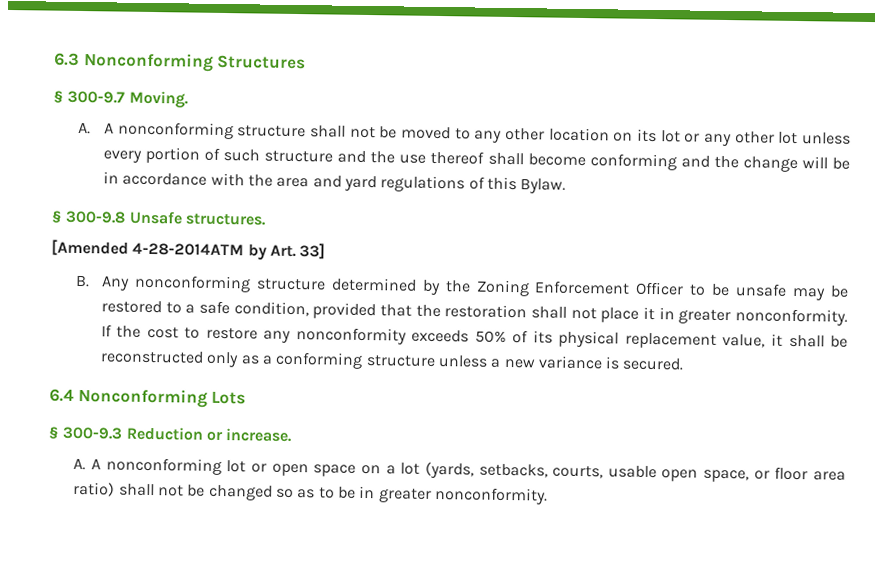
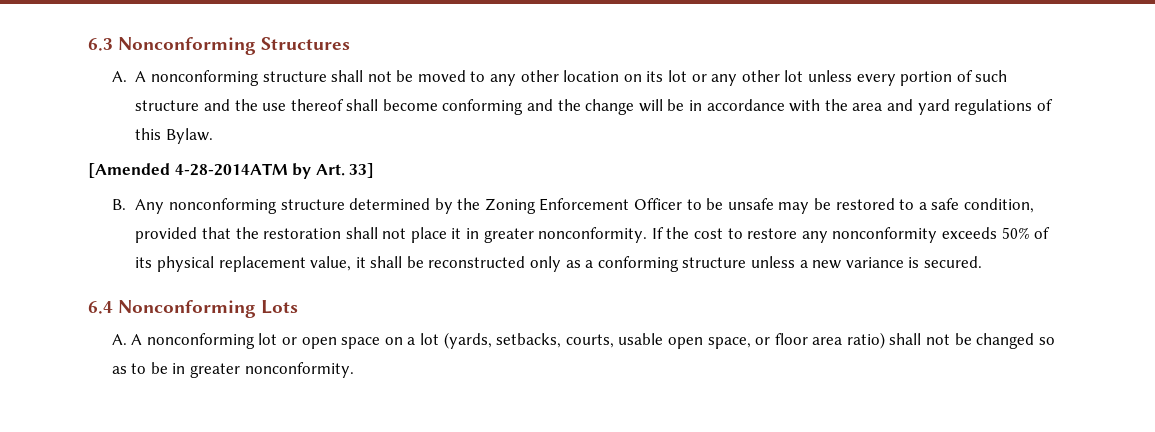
- § 300-9.7 Moving.
- § 300-9.8 Unsafe structures.
- § 300-9.3 Reduction or increase.

